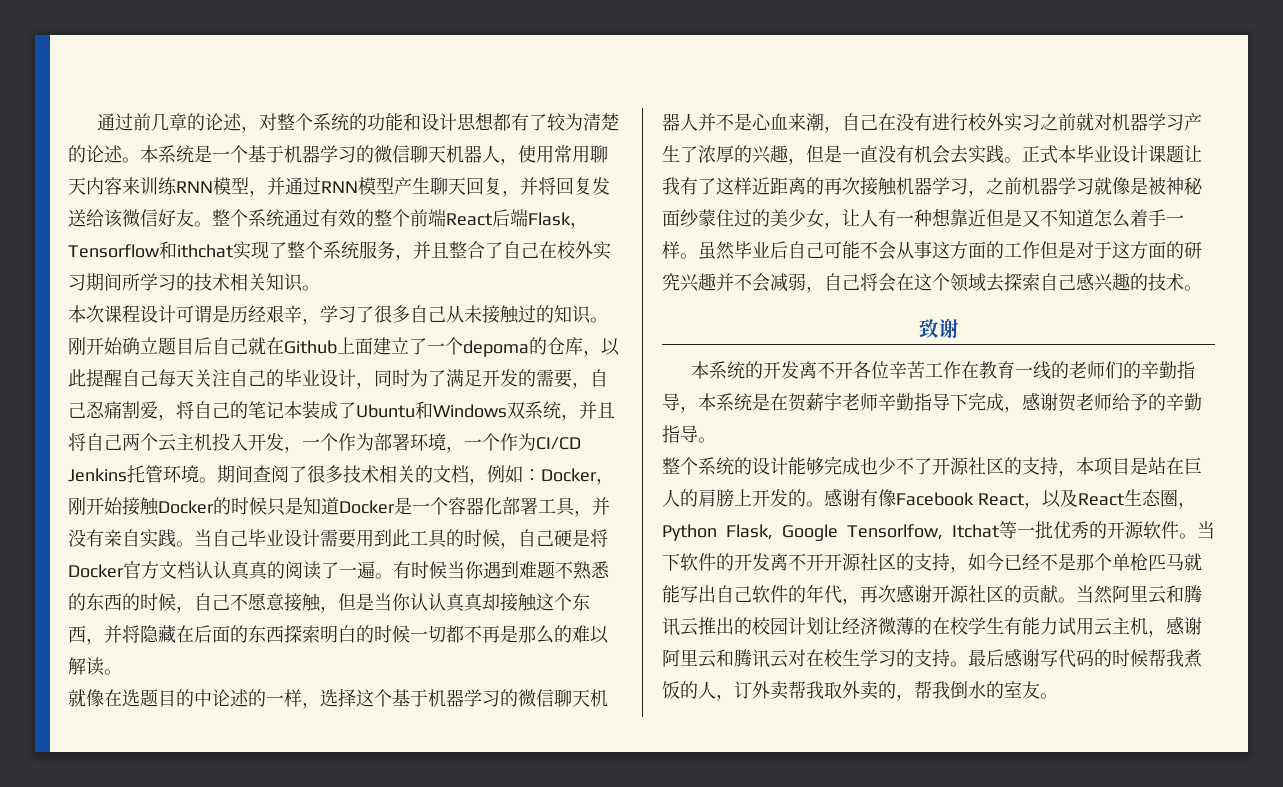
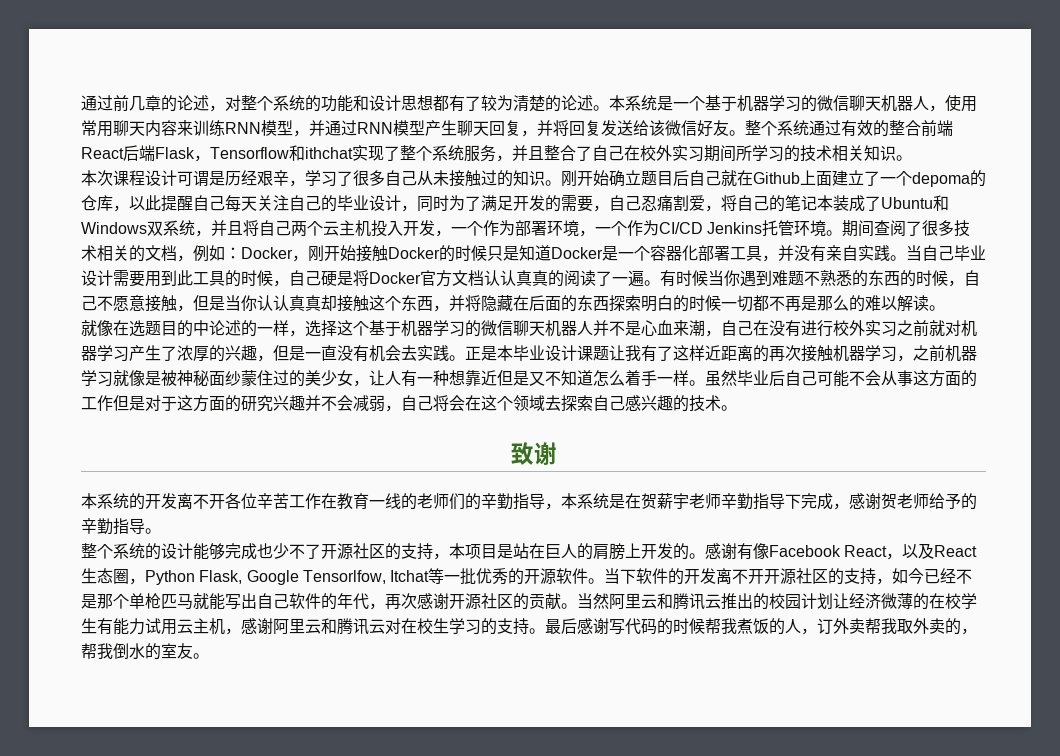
- 整个系统通过有效的整个前端React后端Flask，Tensorflow和ithchat实现了整个系统服务，并且整合了自己在校外实习期间所学习的技术相关知识。
+ 整个系统通过有效的整合前端React后端Flask，Tensorflow和ithchat实现了整个系统服务，并且整合了自己在校外实习期间所学习的技术相关知识。
- 正式本毕业设计课题让我有了这样近距离的再次接触机器学习，之前机器学习就像是被神秘面纱蒙住过的美少女，让人有一种想靠近但是又不知道怎么着手一样。
+ 正是本毕业设计课题让我有了这样近距离的再次接触机器学习，之前机器学习就像是被神秘面纱蒙住过的美少女，让人有一种想靠近但是又不知道怎么着手一样。

